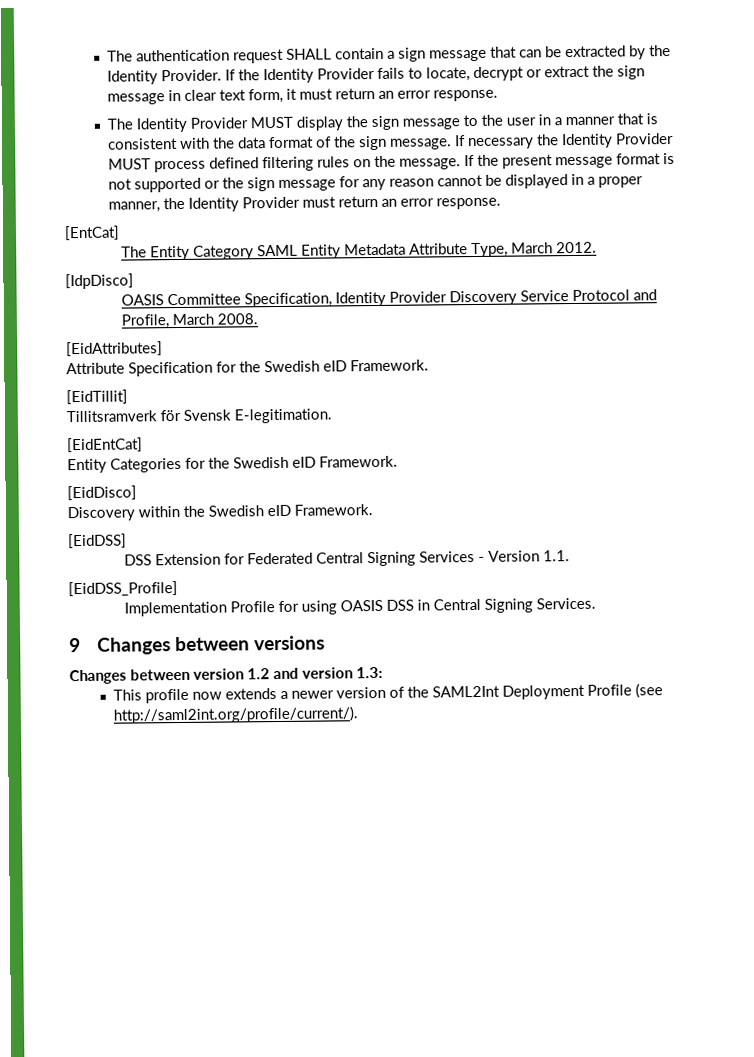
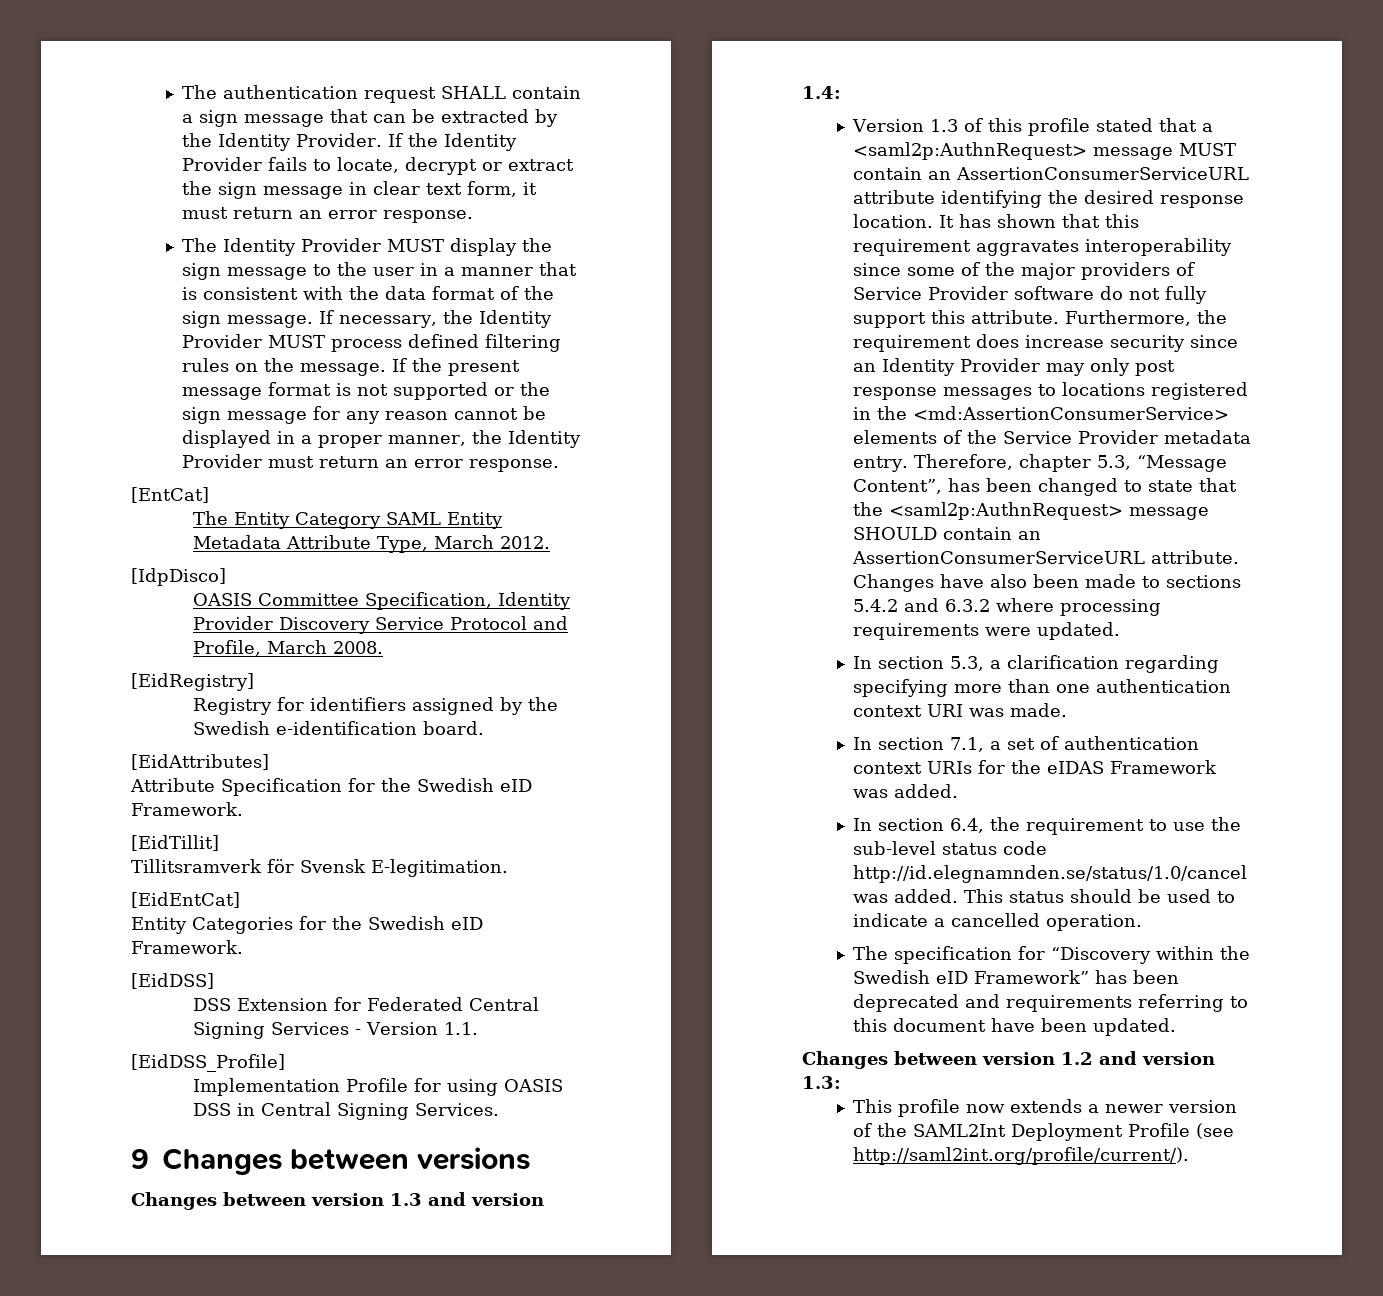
- If necessary the Identity Provider MUST process defined filtering rules on the message.
+ If necessary, the Identity Provider MUST process defined filtering rules on the message.
+ [EidRegistry]
+ Registry for identifiers assigned by the Swedish e-identification board.
- [EidDisco]
- Discovery within the Swedish eID Framework.
+ Changes between version 1.3 and version 1.4:
+ Version 1.3 of this profile stated that a <saml2p:AuthnRequest> message MUST contain an AssertionConsumerServiceURL attribute identifying the desired response location. It has shown that this requirement aggravates interoperability since some of the major providers of Service Provider software do not fully support this attribute. Furthermore, the requirement does increase security since an Identity Provider may only post response messages to locations registered in the <md:AssertionConsumerService> elements of the Service Provider metadata entry. Therefore, chapter 5.3, “Message Content”, has been changed to state that the <saml2p:AuthnRequest> message SHOULD contain an AssertionConsumerServiceURL attribute. Changes have also been made to sections 5.4.2 and 6.3.2 where processing requirements were updated.
+ In section 5.3, a clarification regarding specifying more than one authentication context URI was made.
+ In section 7.1, a set of authentication context URIs for the eIDAS Framework was added.
+ In section 6.4, the requirement to use the sub-level status code http://id.elegnamnden.se/status/1.0/cancel was added. This status should be used to indicate a cancelled operation.
+ The specification for “Discovery within the Swedish eID Framework” has been deprecated and requirements referring to this document have been updated.

